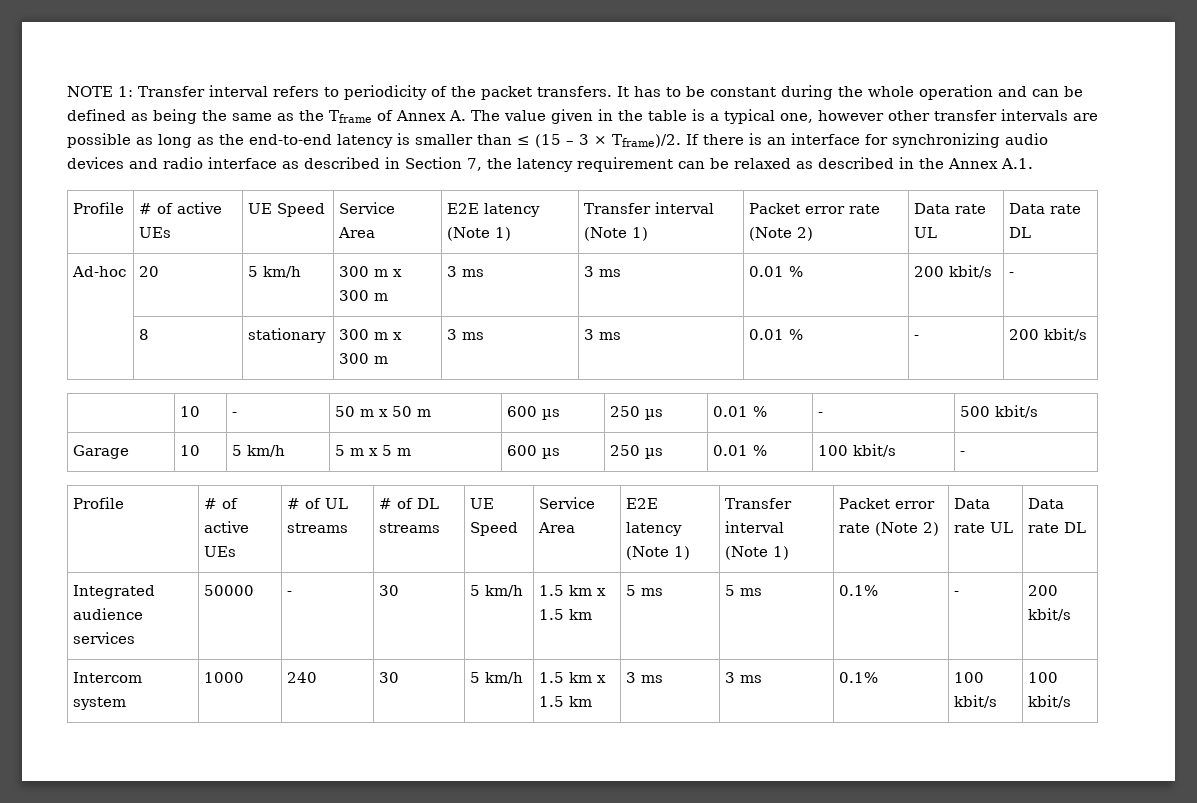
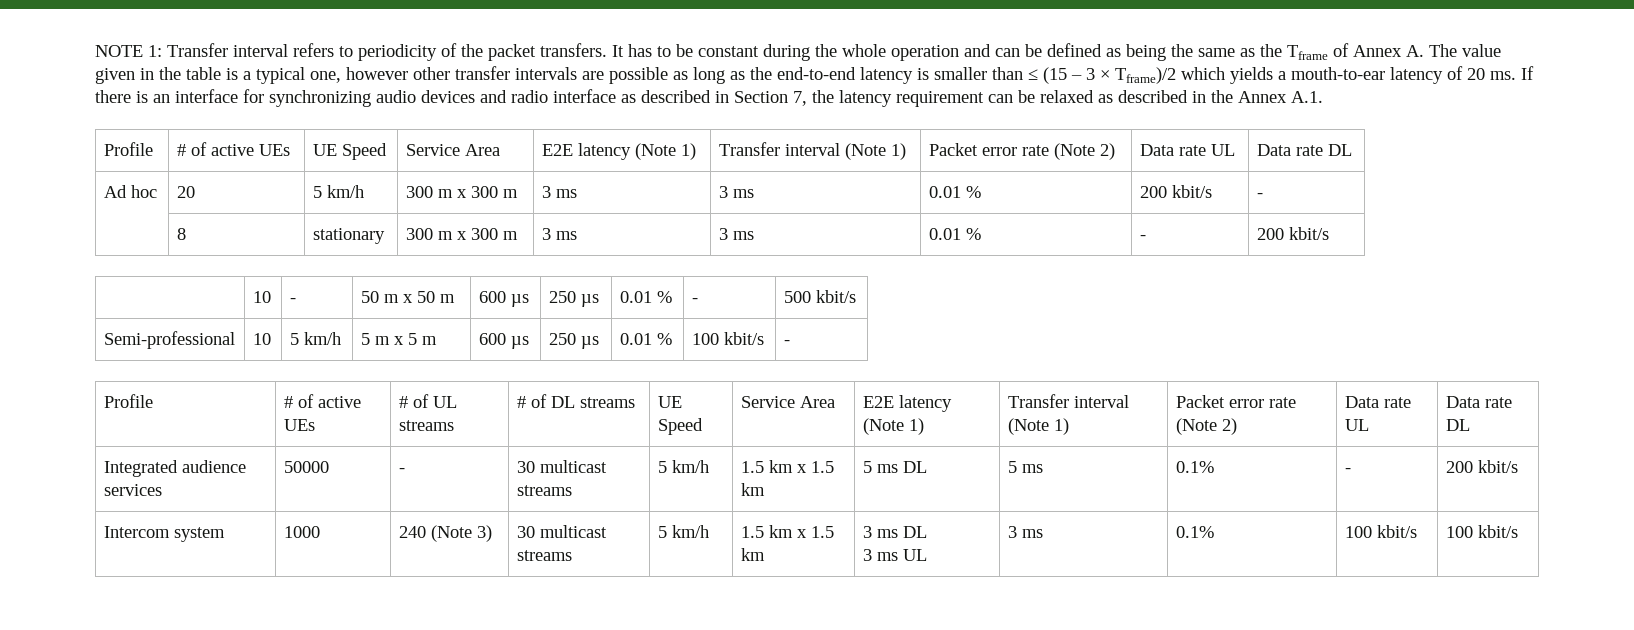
- It has to be constant during the whole operation and can be defined as being the same as the Tframe of Annex A. The value given in the table is a typical one, however other transfer intervals are possible as long as the end-to-end latency is smaller than ≤ (15 – 3 × Tframe)/2.
+ It has to be constant during the whole operation and can be defined as being the same as the Tframe of Annex A. The value given in the table is a typical one, however other transfer intervals are possible as long as the end-to-end latency is smaller than ≤ (15 – 3 × Tframe)/2 which yields a mouth-to-ear latency of 20 ms.
- Ad-hoc | 20 | 5 km/h | 300 m x 300 m | 3 ms | 3 ms | 0.01 % | 200 kbit/s | -
+ Ad hoc | 20 | 5 km/h | 300 m x 300 m | 3 ms | 3 ms | 0.01 % | 200 kbit/s | -
- Garage | 10 | 5 km/h | 5 m x 5 m | 600 µs | 250 µs | 0.01 % | 100 kbit/s | -
+ Semi-professional | 10 | 5 km/h | 5 m x 5 m | 600 µs | 250 µs | 0.01 % | 100 kbit/s | -
- Integrated audience services | 50000 | - | 30 | 5 km/h | 1.5 km x 1.5 km | 5 ms | 5 ms | 0.1% | - | 200 kbit/s
+ Integrated audience services | 50000 | - | 30 multicast streams | 5 km/h | 1.5 km x 1.5 km | 5 ms DL | 5 ms | 0.1% | - | 200 kbit/s
- Intercom system | 1000 | 240 | 30 | 5 km/h | 1.5 km x 1.5 km | 3 ms | 3 ms | 0.1% | 100 kbit/s | 100 kbit/s
+ Intercom system | 1000 | 240 (Note 3) | 30 multicast streams | 5 km/h | 1.5 km x 1.5 km | 3 ms DL
+ 3 ms UL | 3 ms | 0.1% | 100 kbit/s | 100 kbit/s

